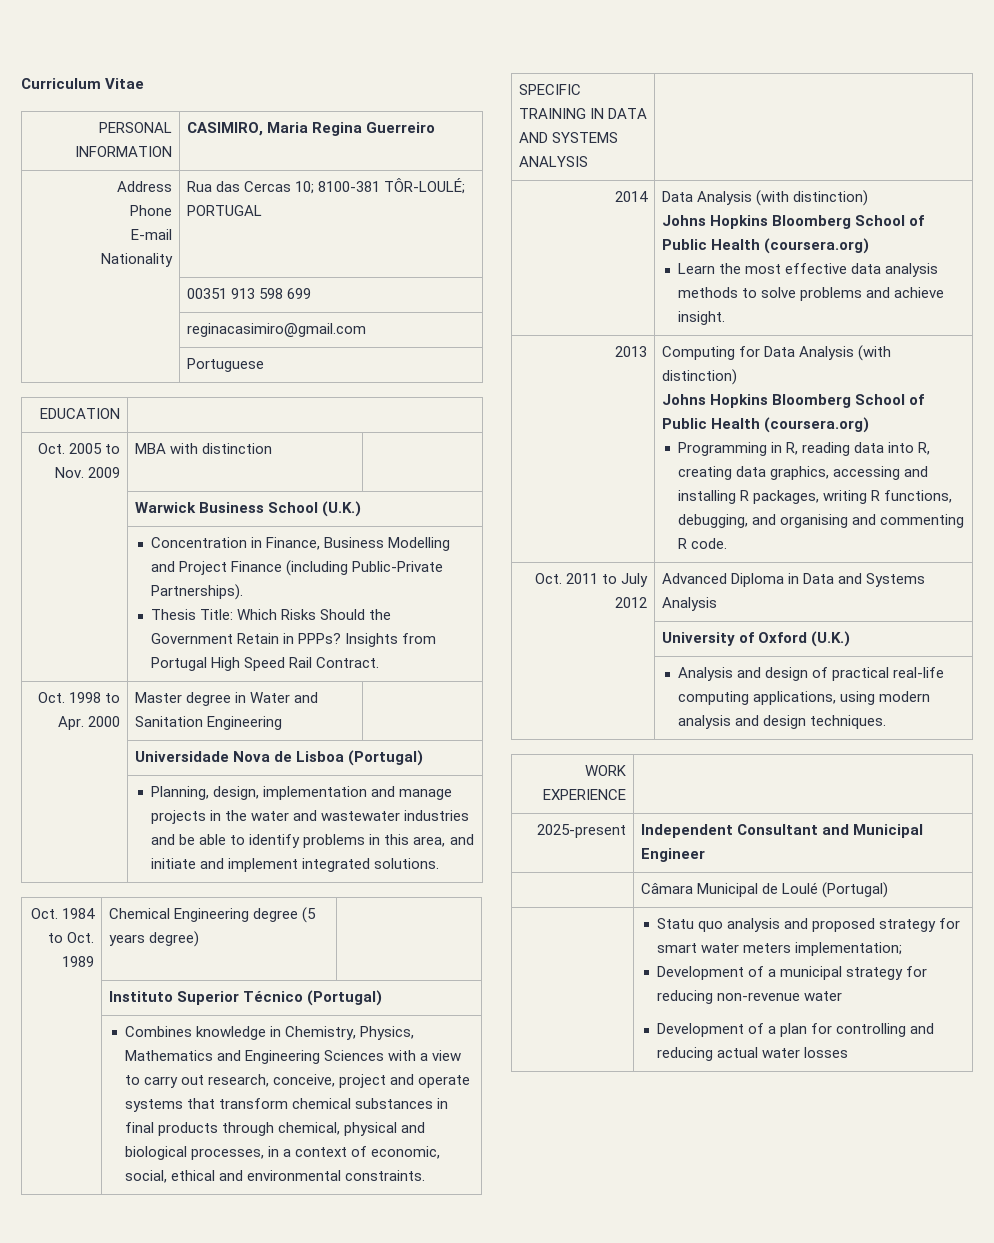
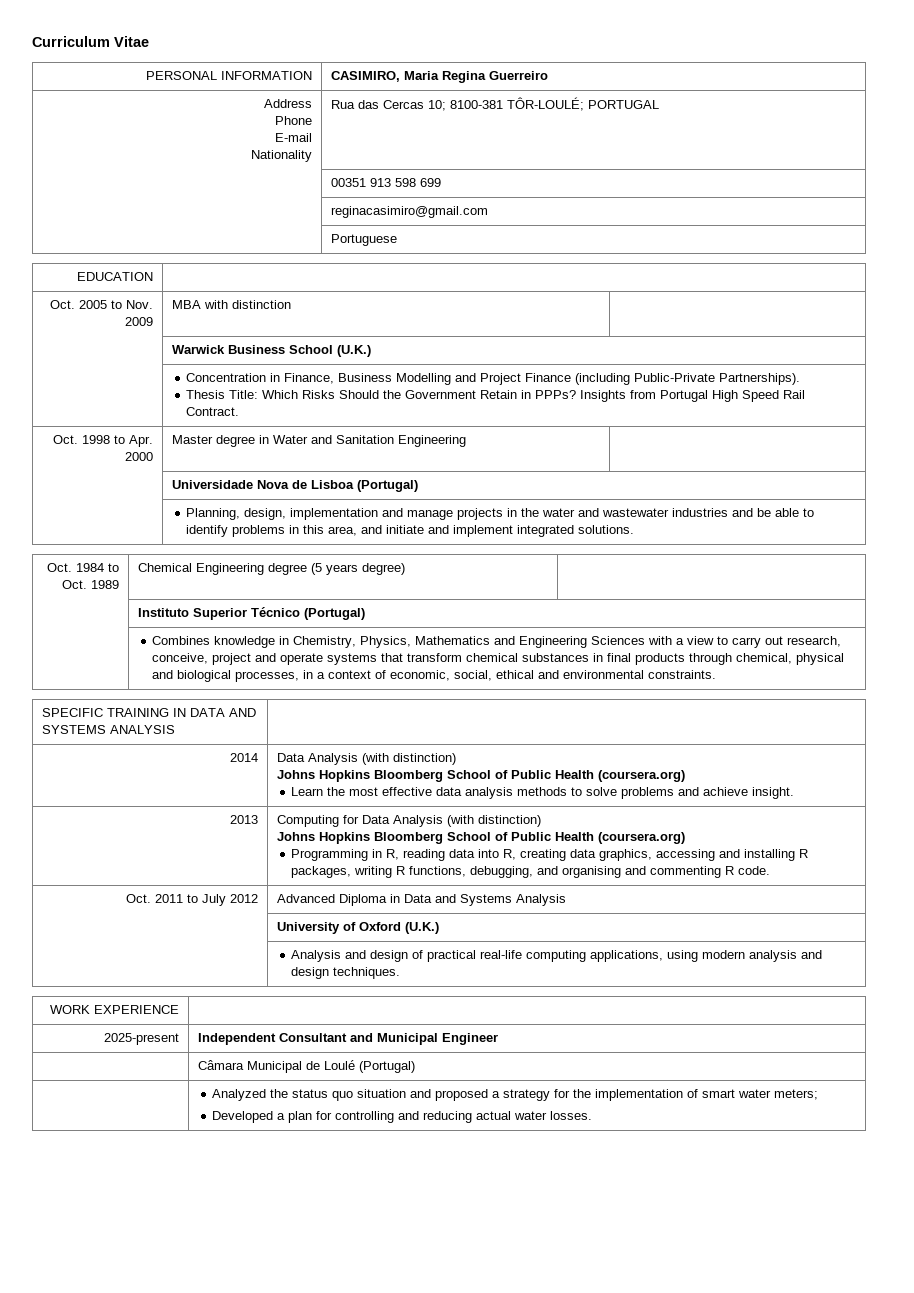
- | Statu quo analysis and proposed strategy for smart water meters implementation;
- Development of a municipal strategy for reducing non-revenue water
- Development of a plan for controlling and reducing actual water losses
+ | Analyzed the status quo situation and proposed a strategy for the implementation of smart water meters;
+ Developed a plan for controlling and reducing actual water losses.

